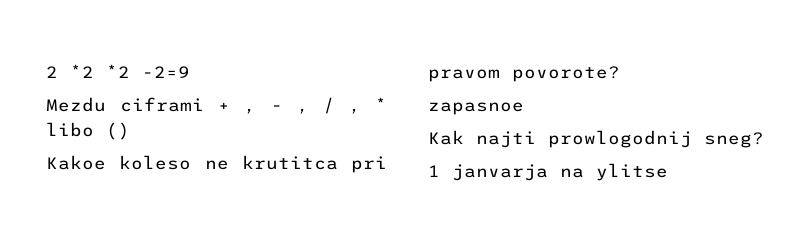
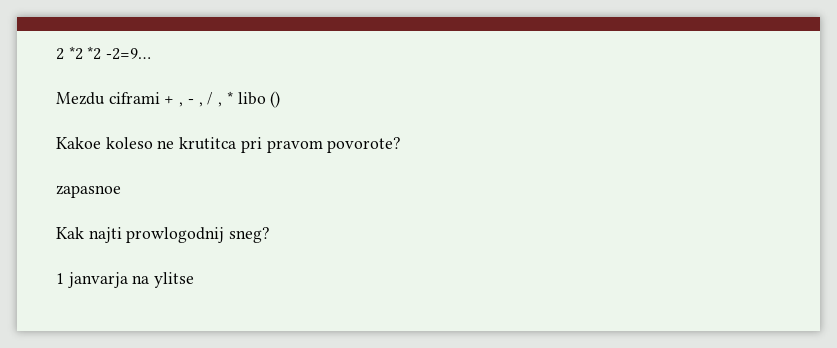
- 2 *2 *2 -2=9
+ 2 *2 *2 -2=9…

